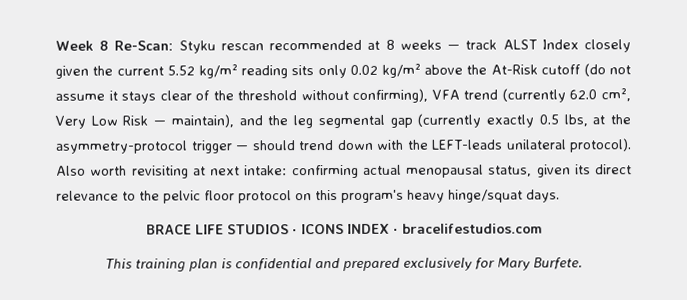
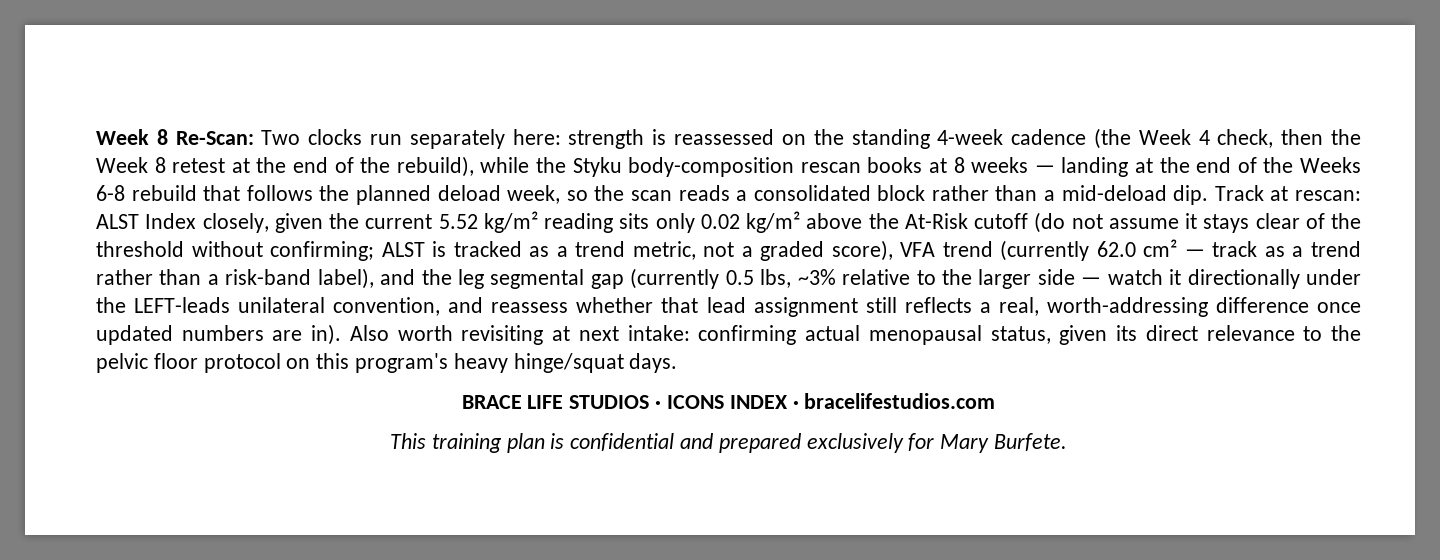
- Week 8 Re-Scan: Styku rescan recommended at 8 weeks — track ALST Index closely given the current 5.52 kg/m² reading sits only 0.02 kg/m² above the At-Risk cutoff (do not assume it stays clear of the threshold without confirming), VFA trend (currently 62.0 cm², Very Low Risk — maintain), and the leg segmental gap (currently exactly 0.5 lbs, at the asymmetry-protocol trigger — should trend down with the LEFT-leads unilateral protocol).
+ Week 8 Re-Scan: Two clocks run separately here: strength is reassessed on the standing 4-week cadence (the Week 4 check, then the Week 8 retest at the end of the rebuild), while the Styku body-composition rescan books at 8 weeks — landing at the end of the Weeks 6-8 rebuild that follows the planned deload week, so the scan reads a consolidated block rather than a mid-deload dip. Track at rescan: ALST Index closely, given the current 5.52 kg/m² reading sits only 0.02 kg/m² above the At-Risk cutoff (do not assume it stays clear of the threshold without confirming; ALST is tracked as a trend metric, not a graded score), VFA trend (currently 62.0 cm² — track as a trend rather than a risk-band label), and the leg segmental gap (currently 0.5 lbs, ~3% relative to the larger side — watch it directionally under the LEFT-leads unilateral convention, and reassess whether that lead assignment still reflects a real, worth-addressing difference once updated numbers are in).

